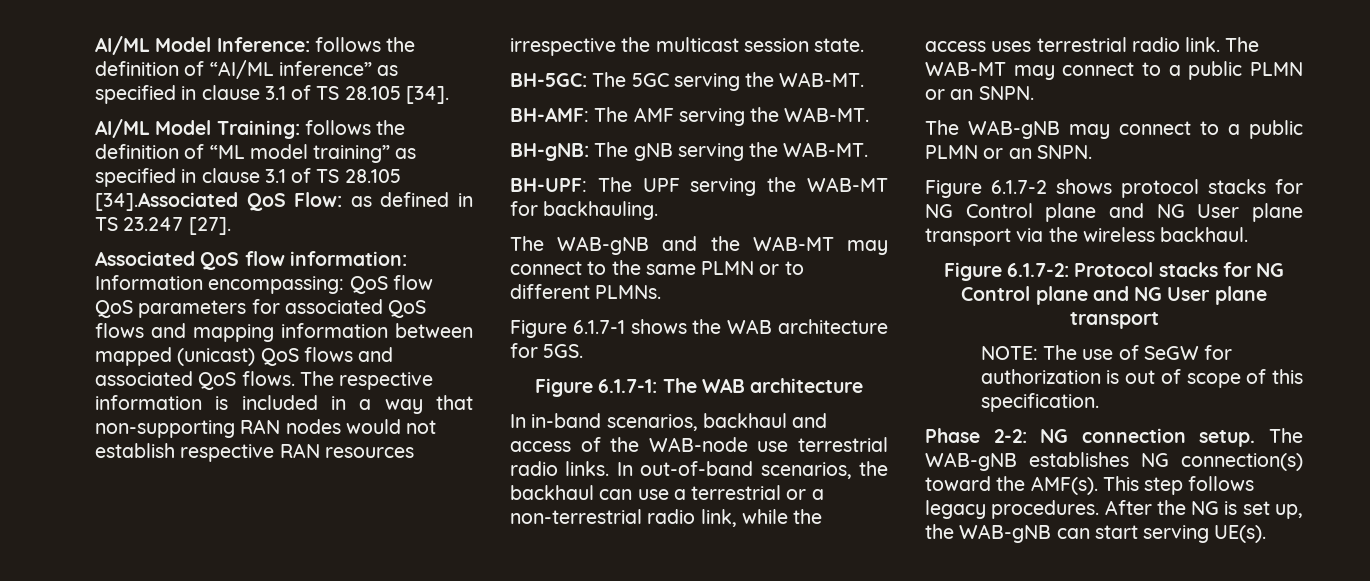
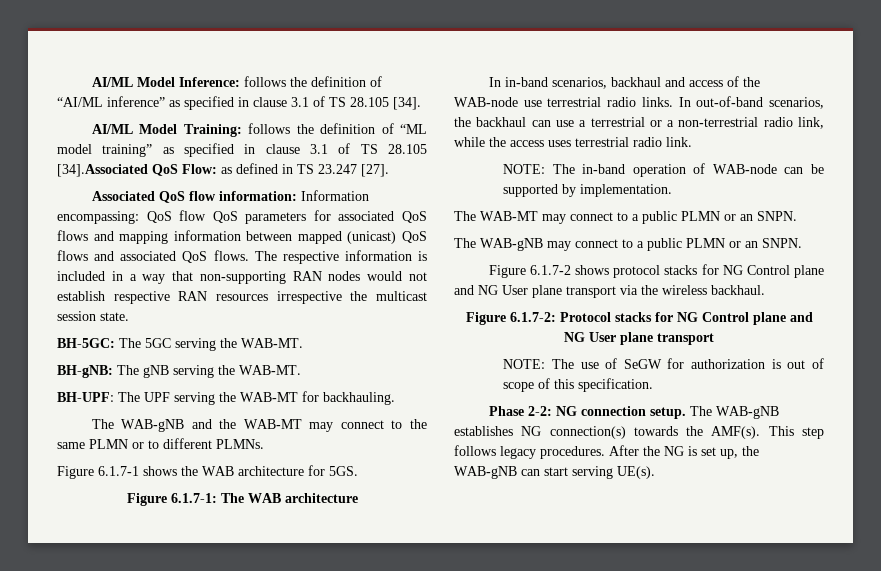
- BH-AMF: The AMF serving the WAB-MT.
- In out-of-band scenarios, the backhaul can use a terrestrial or a non-terrestrial radio link, while the access uses terrestrial radio link. The WAB-MT may connect to a public PLMN or an SNPN.
+ In out-of-band scenarios, the backhaul can use a terrestrial or a non-terrestrial radio link, while the access uses terrestrial radio link.
+ NOTE: The in-band operation of WAB-node can be supported by implementation.
+ The WAB-MT may connect to a public PLMN or an SNPN.
- The WAB-gNB establishes NG connection(s) toward the AMF(s).
+ The WAB-gNB establishes NG connection(s) towards the AMF(s).

